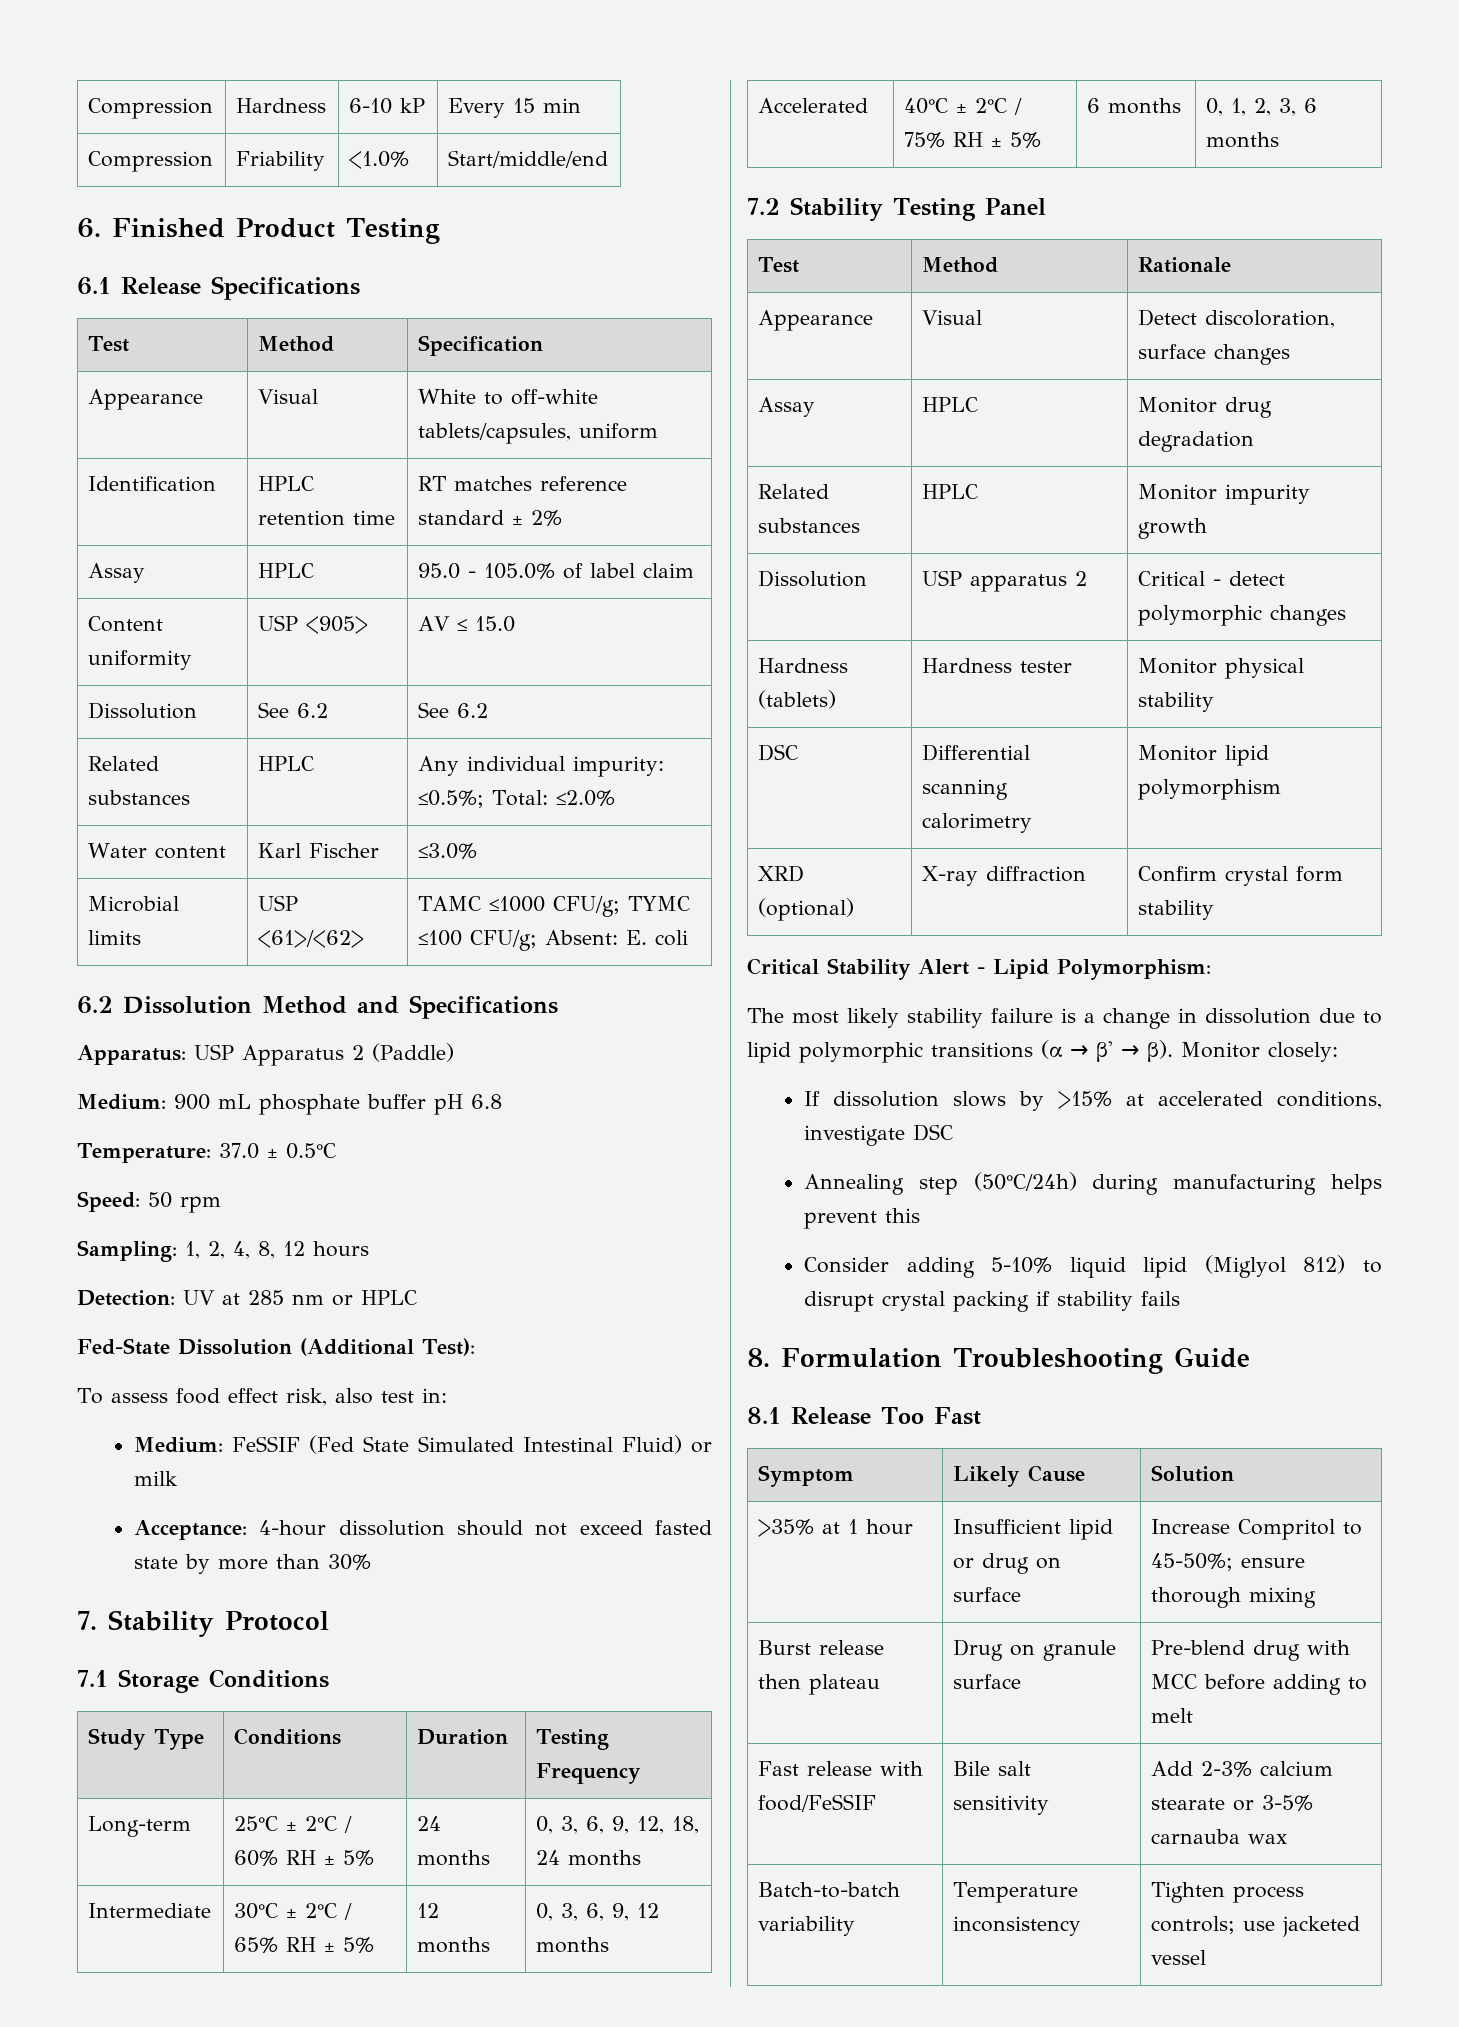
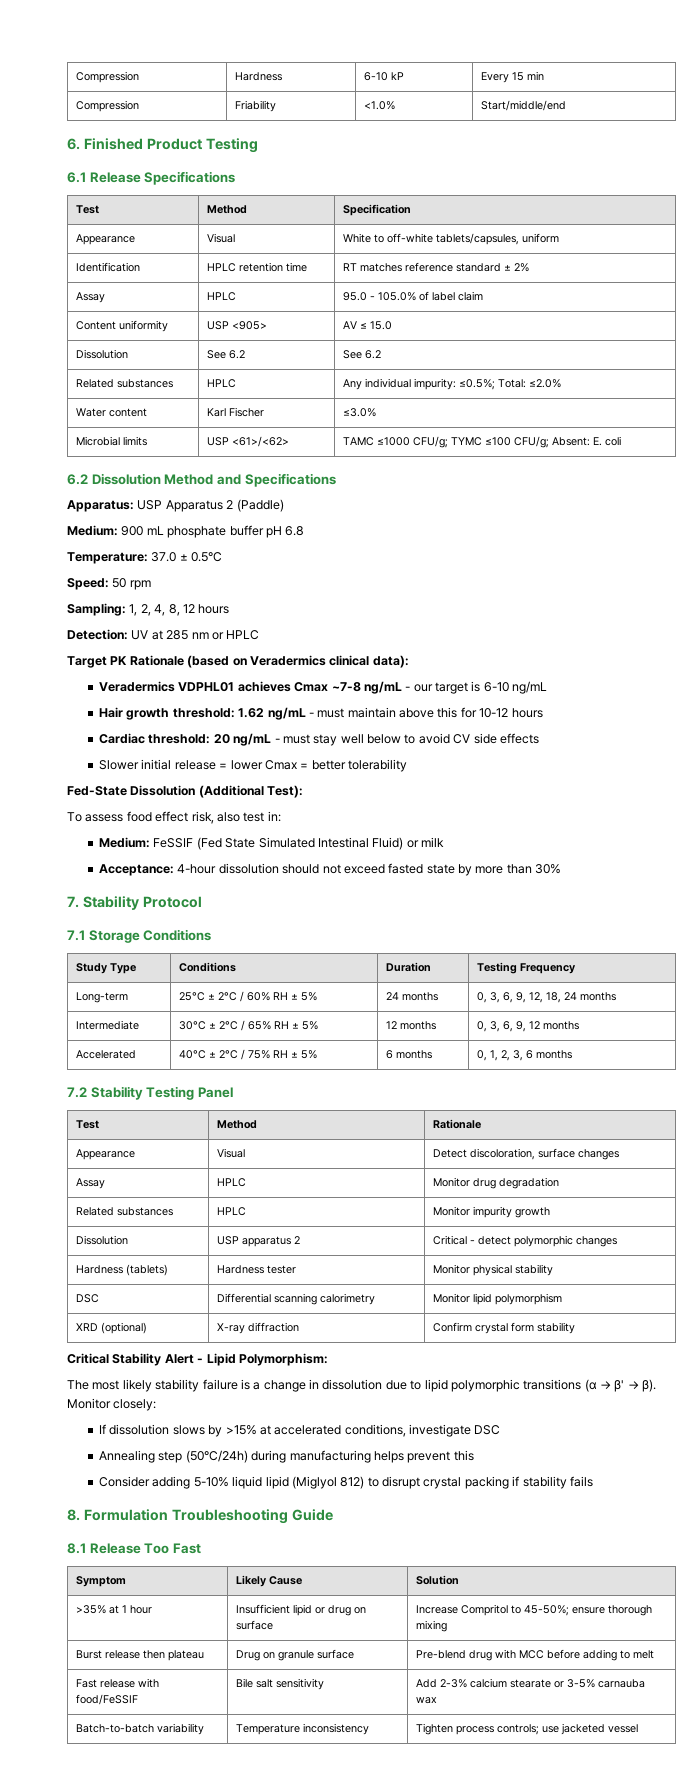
+ Target PK Rationale (based on Veradermics clinical data):
+ Veradermics VDPHL01 achieves Cmax ~7-8 ng/mL - our target is 6-10 ng/mL
+ Hair growth threshold: 1.62 ng/mL - must maintain above this for 10-12 hours
+ Cardiac threshold: 20 ng/mL - must stay well below to avoid CV side effects
+ Slower initial release = lower Cmax = better tolerability

